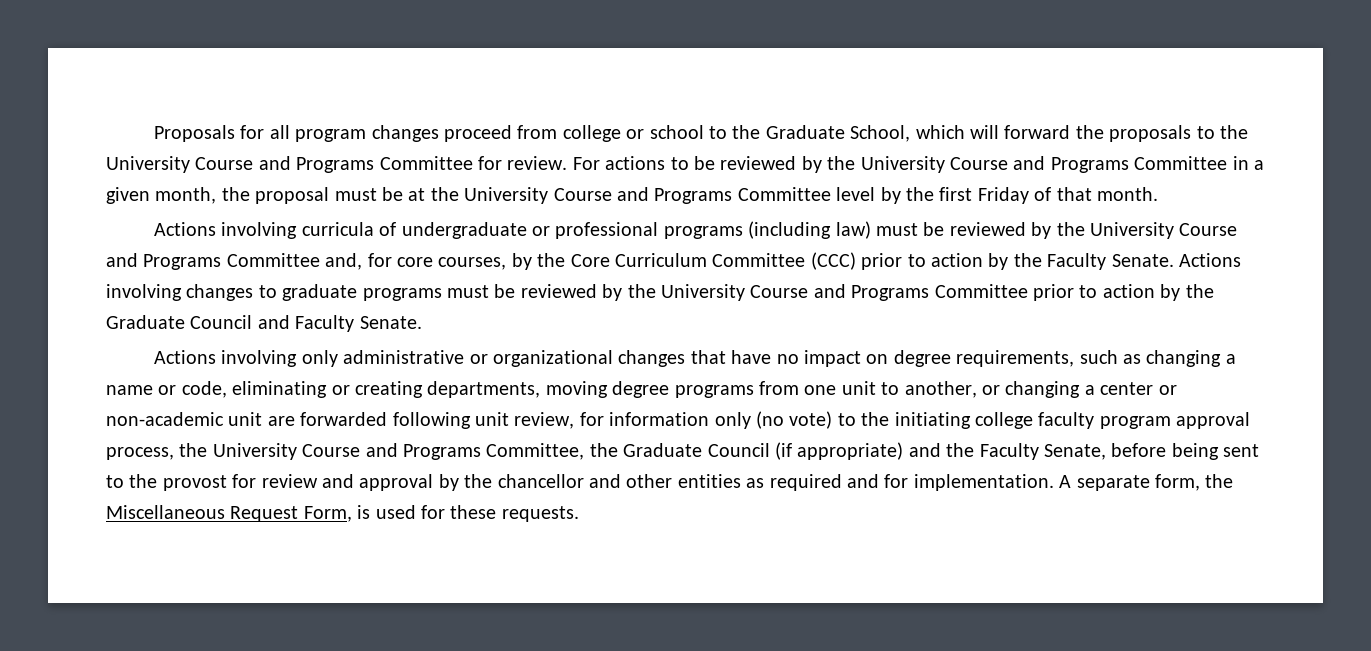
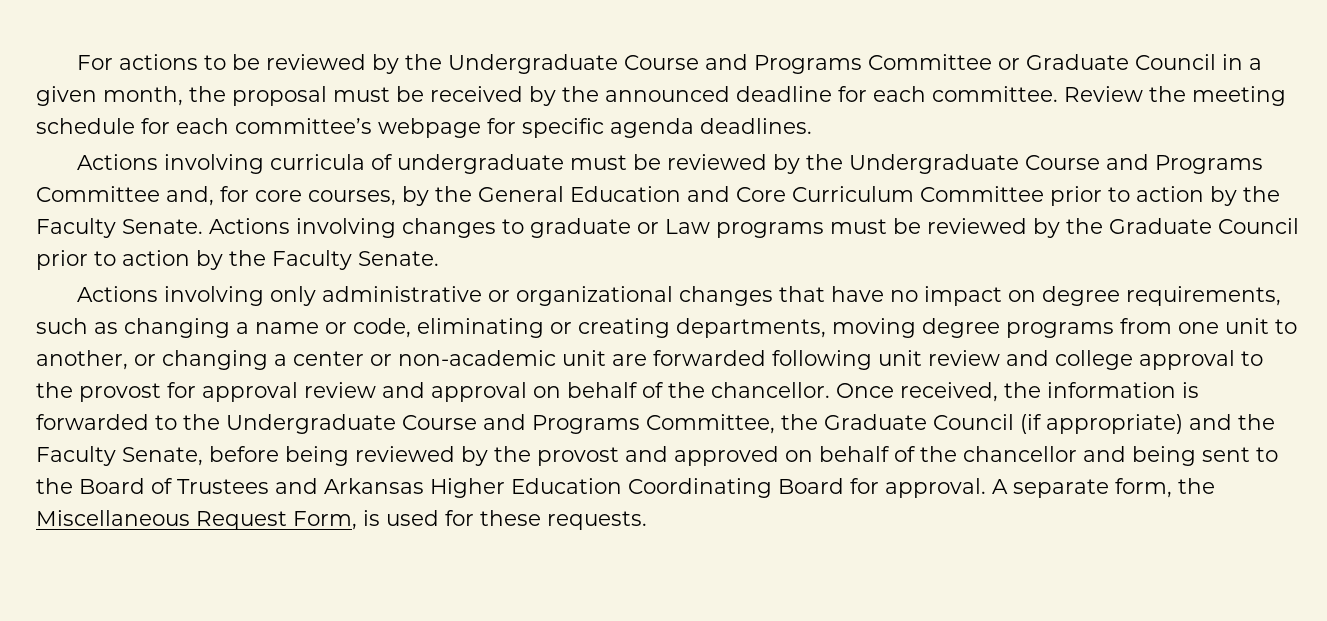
- Proposals for all program changes proceed from college or school to the Graduate School, which will forward the proposals to the University Course and Programs Committee for review. For actions to be reviewed by the University Course and Programs Committee in a given month, the proposal must be at the University Course and Programs Committee level by the first Friday of that month.
+ For actions to be reviewed by the Undergraduate Course and Programs Committee or Graduate Council in a given month, the proposal must be received by the announced deadline for each committee. Review the meeting schedule for each committee’s webpage for specific agenda deadlines.
- Actions involving curricula of undergraduate or professional programs (including law) must be reviewed by the University Course and Programs Committee and, for core courses, by the Core Curriculum Committee (CCC) prior to action by the Faculty Senate.
+ Actions involving curricula of undergraduate must be reviewed by the Undergraduate Course and Programs Committee and, for core courses, by the General Education and Core Curriculum Committee prior to action by the Faculty Senate.
- Actions involving changes to graduate programs must be reviewed by the University Course and Programs Committee prior to action by the Graduate Council and Faculty Senate.
+ Actions involving changes to graduate or Law programs must be reviewed by the Graduate Council prior to action by the Faculty Senate.
- Actions involving only administrative or organizational changes that have no impact on degree requirements, such as changing a name or code, eliminating or creating departments, moving degree programs from one unit to another, or changing a center or non-academic unit are forwarded following unit review, for information only (no vote) to the initiating college faculty program approval process, the University Course and Programs Committee, the Graduate Council (if appropriate) and the Faculty Senate, before being sent to the provost for review and approval by the chancellor and other entities as required and for implementation.
+ Actions involving only administrative or organizational changes that have no impact on degree requirements, such as changing a name or code, eliminating or creating departments, moving degree programs from one unit to another, or changing a center or non-academic unit are forwarded following unit review and college approval to the provost for approval review and approval on behalf of the chancellor. Once received, the information is forwarded to the Undergraduate Course and Programs Committee, the Graduate Council (if appropriate) and the Faculty Senate, before being reviewed by the provost and approved on behalf of the chancellor and being sent to the Board of Trustees and Arkansas Higher Education Coordinating Board for approval.

